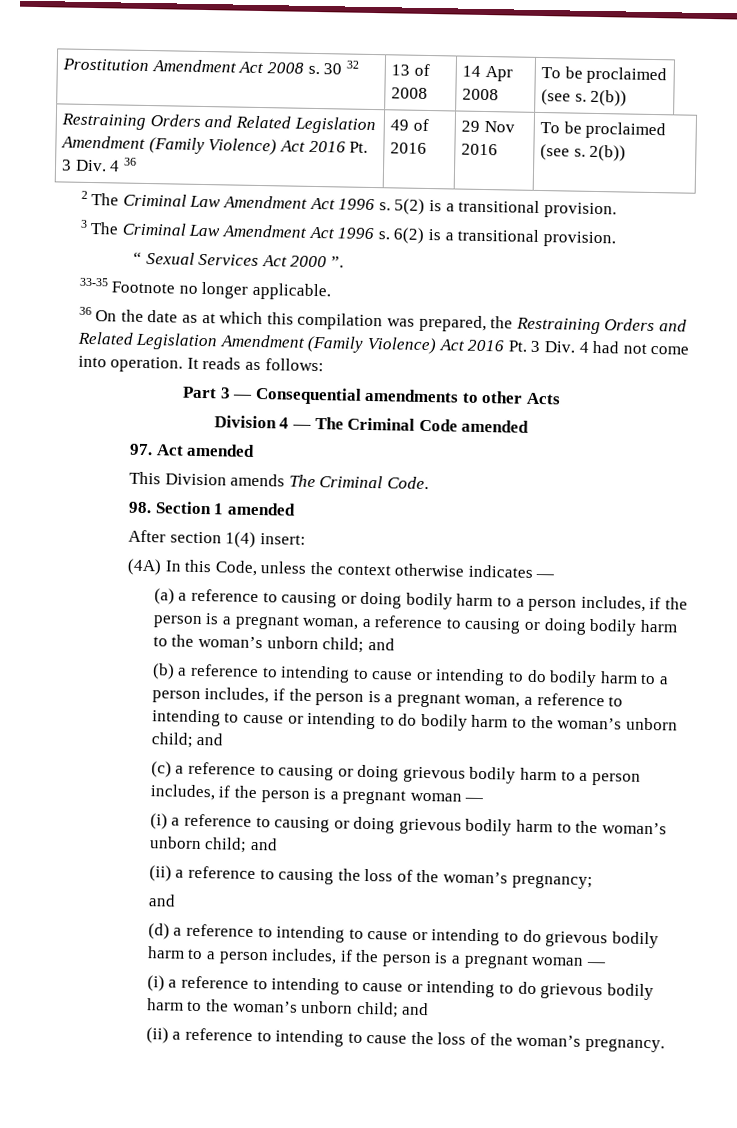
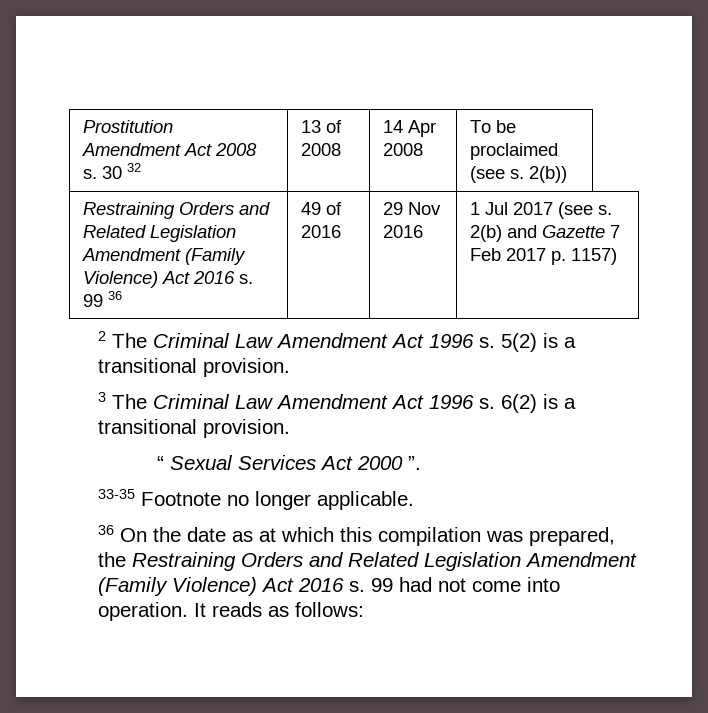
- Restraining Orders and Related Legislation Amendment (Family Violence) Act 2016 Pt. 3 Div. 4 36 | 49 of 2016 | 29 Nov 2016 | To be proclaimed (see s. 2(b))
+ Restraining Orders and Related Legislation Amendment (Family Violence) Act 2016 s. 99 36 | 49 of 2016 | 29 Nov 2016 | 1 Jul 2017 (see s. 2(b) and Gazette 7 Feb 2017 p. 1157)
- 36 On the date as at which this compilation was prepared, the Restraining Orders and Related Legislation Amendment (Family Violence) Act 2016 Pt. 3 Div. 4 had not come into operation.
+ 36 On the date as at which this compilation was prepared, the Restraining Orders and Related Legislation Amendment (Family Violence) Act 2016 s. 99 had not come into operation.
- Part 3 — Consequential amendments to other Acts
- Division 4 — The Criminal Code amended
- 97. Act amended
- This Division amends The Criminal Code.
- 98. Section 1 amended
- After section 1(4) insert:
- (4A) In this Code, unless the context otherwise indicates —
- (a) a reference to causing or doing bodily harm to a person includes, if the person is a pregnant woman, a reference to causing or doing bodily harm to the woman’s unborn child; and
- (b) a reference to intending to cause or intending to do bodily harm to a person includes, if the person is a pregnant woman, a reference to intending to cause or intending to do bodily harm to the woman’s unborn child; and
- (c) a reference to causing or doing grievous bodily harm to a person includes, if the person is a pregnant woman —
- (i) a reference to causing or doing grievous bodily harm to the woman’s unborn child; and
- (ii) a reference to causing the loss of the woman’s pregnancy;
- and
- (d) a reference to intending to cause or intending to do grievous bodily harm to a person includes, if the person is a pregnant woman —
- (i) a reference to intending to cause or intending to do grievous bodily harm to the woman’s unborn child; and
- (ii) a reference to intending to cause the loss of the woman’s pregnancy.

